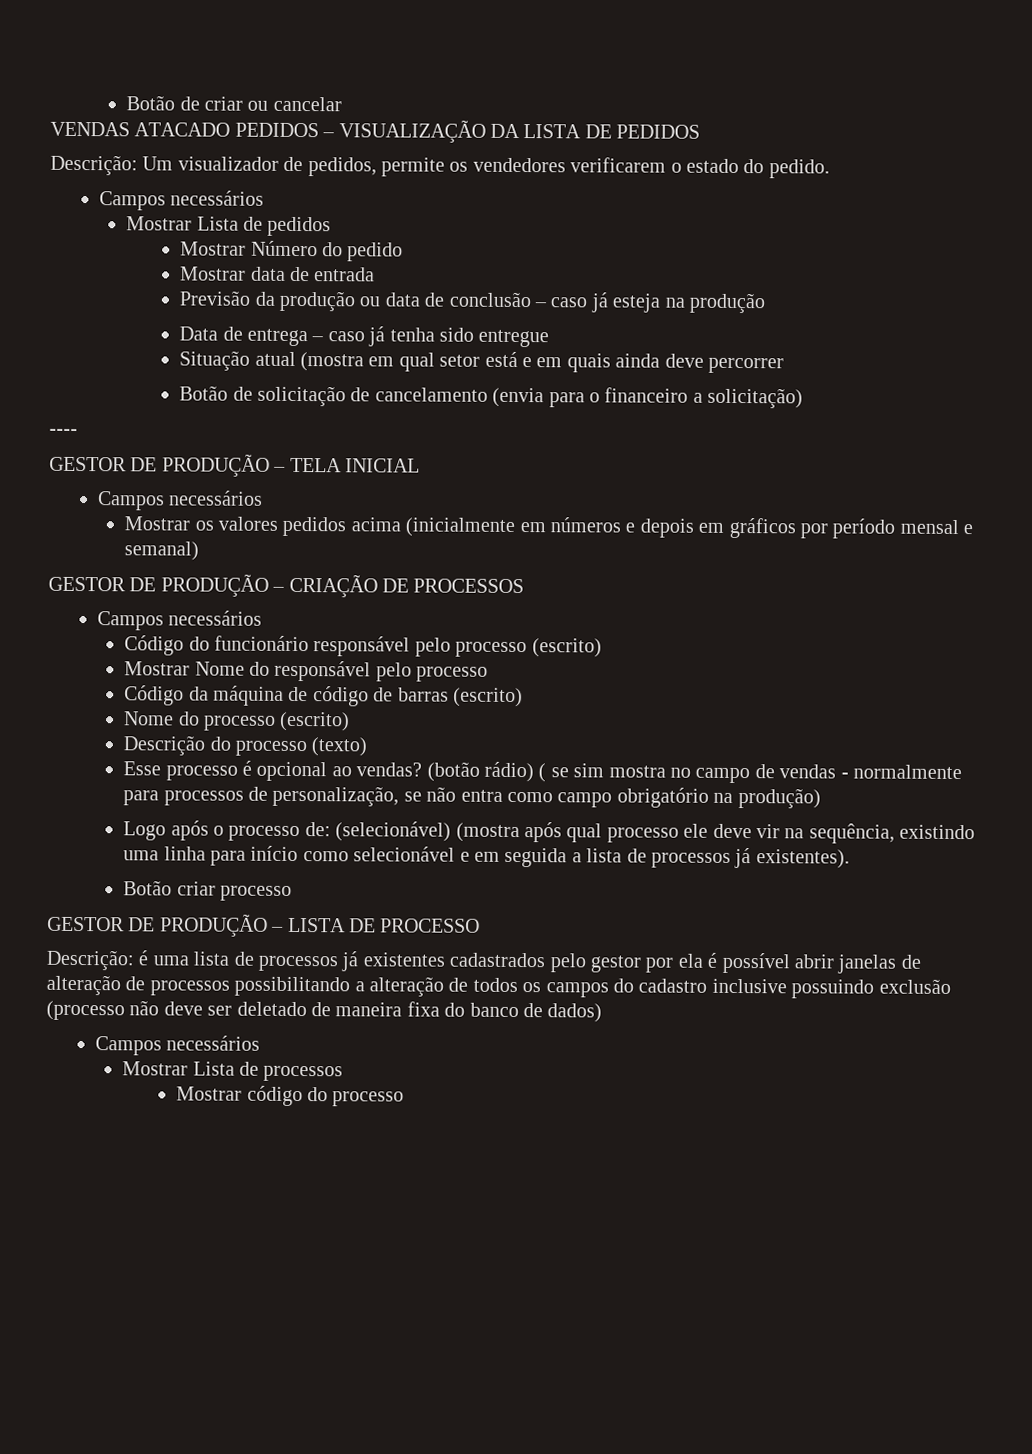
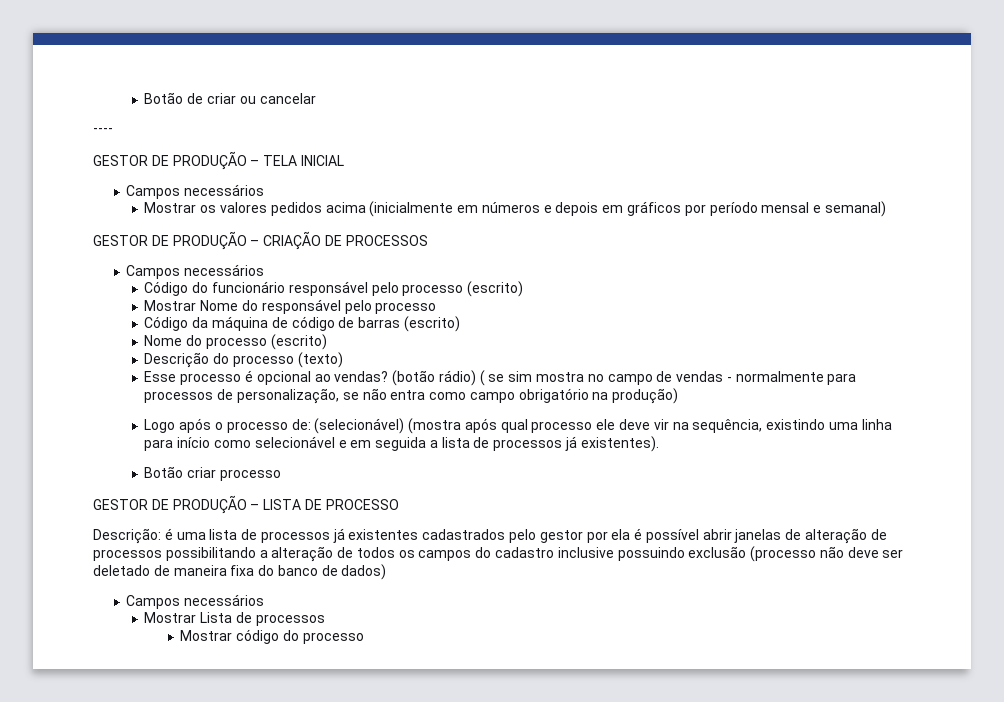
- VENDAS ATACADO PEDIDOS – VISUALIZAÇÃO DA LISTA DE PEDIDOS
- Descrição: Um visualizador de pedidos, permite os vendedores verificarem o estado do pedido.
- Campos necessários
- Mostrar Lista de pedidos
- Mostrar Número do pedido
- Mostrar data de entrada
- Previsão da produção ou data de conclusão – caso já esteja na produção
- Data de entrega – caso já tenha sido entregue
- Situação atual (mostra em qual setor está e em quais ainda deve percorrer
- Botão de solicitação de cancelamento (envia para o financeiro a solicitação)

